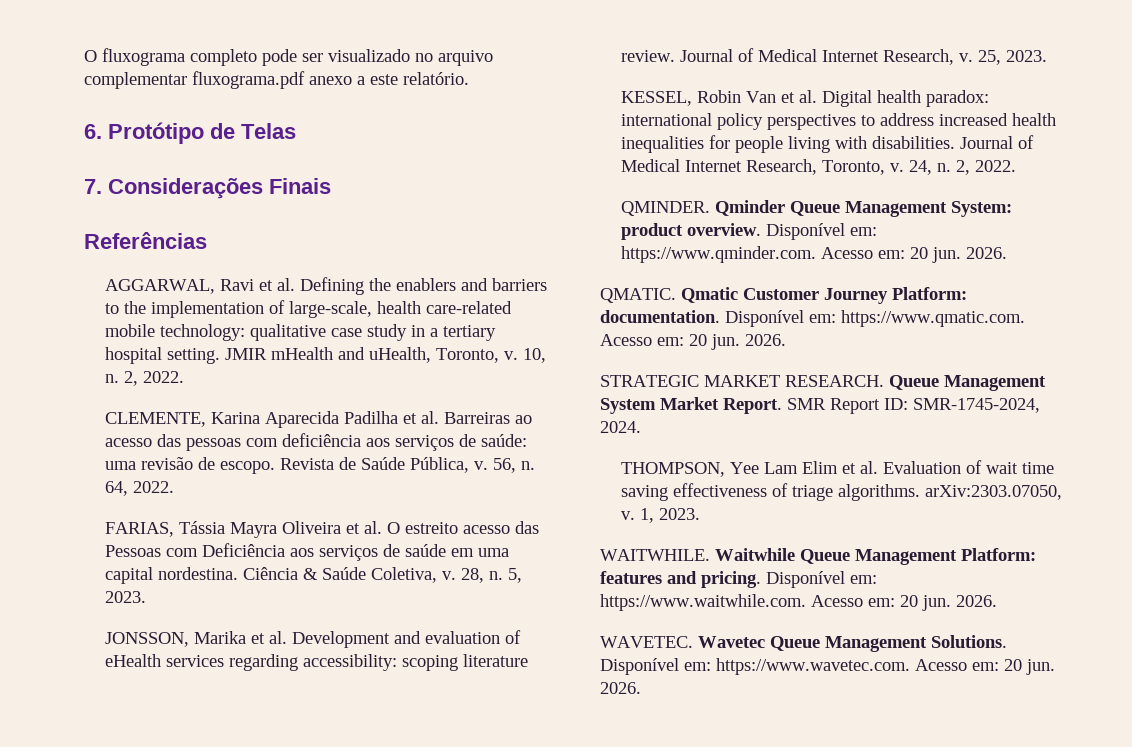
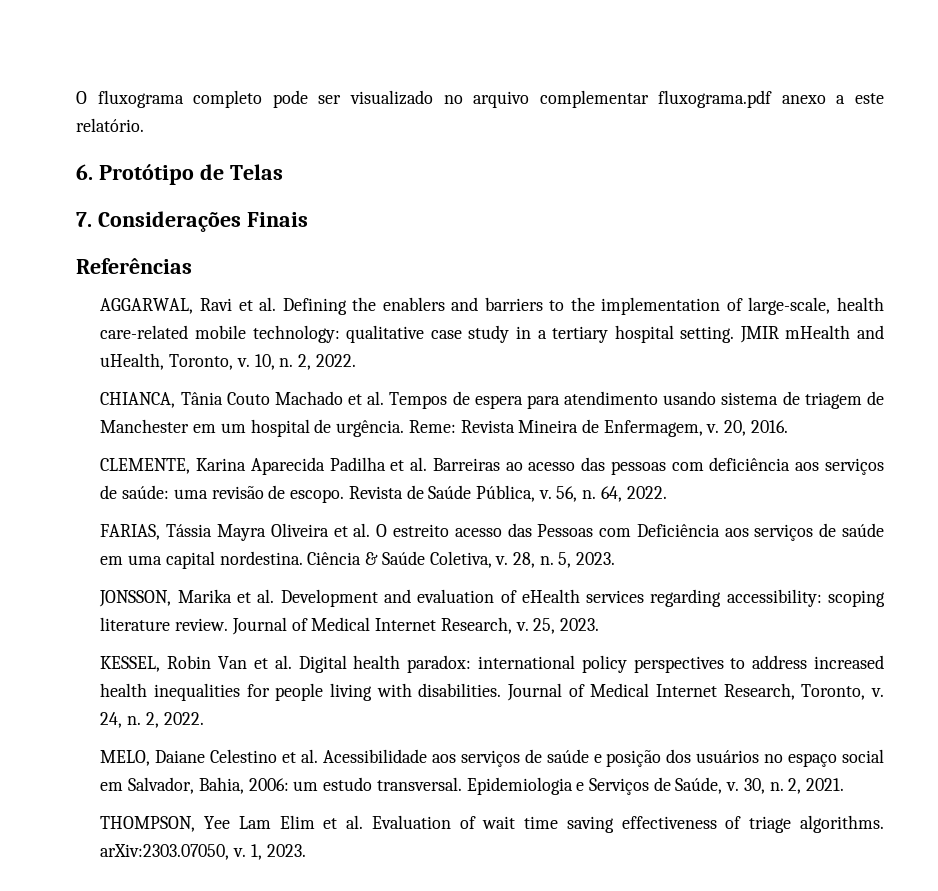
+ CHIANCA, Tânia Couto Machado et al. Tempos de espera para atendimento usando sistema de triagem de Manchester em um hospital de urgência. Reme: Revista Mineira de Enfermagem, v. 20, 2016.
- QMINDER. Qminder Queue Management System: product overview. Disponível em: https://www.qminder.com. Acesso em: 20 jun. 2026.
- QMATIC. Qmatic Customer Journey Platform: documentation. Disponível em: https://www.qmatic.com. Acesso em: 20 jun. 2026.
- STRATEGIC MARKET RESEARCH. Queue Management System Market Report. SMR Report ID: SMR-1745-2024, 2024.
+ MELO, Daiane Celestino et al. Acessibilidade aos serviços de saúde e posição dos usuários no espaço social em Salvador, Bahia, 2006: um estudo transversal. Epidemiologia e Serviços de Saúde, v. 30, n. 2, 2021.
- WAITWHILE. Waitwhile Queue Management Platform: features and pricing. Disponível em: https://www.waitwhile.com. Acesso em: 20 jun. 2026.
- WAVETEC. Wavetec Queue Management Solutions. Disponível em: https://www.wavetec.com. Acesso em: 20 jun. 2026.

